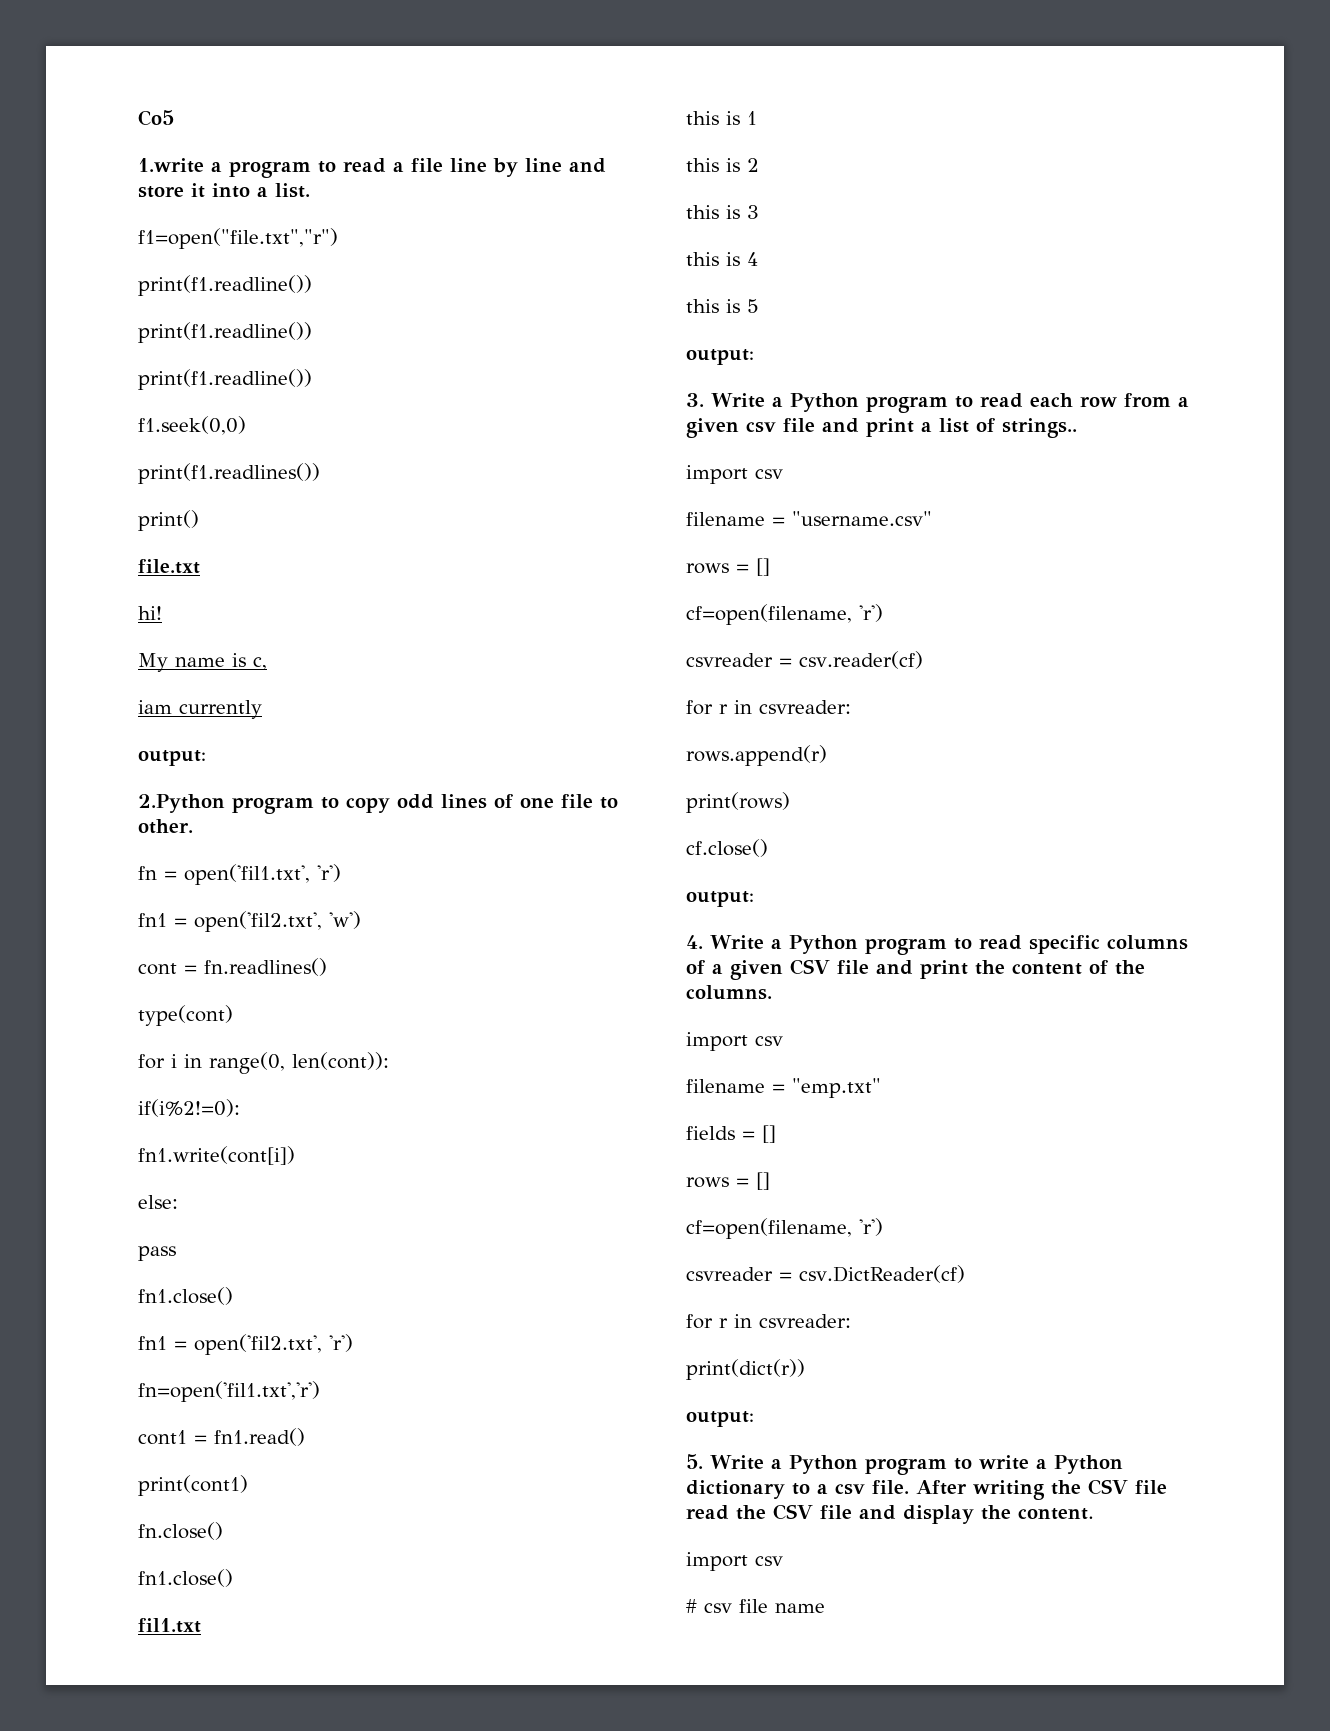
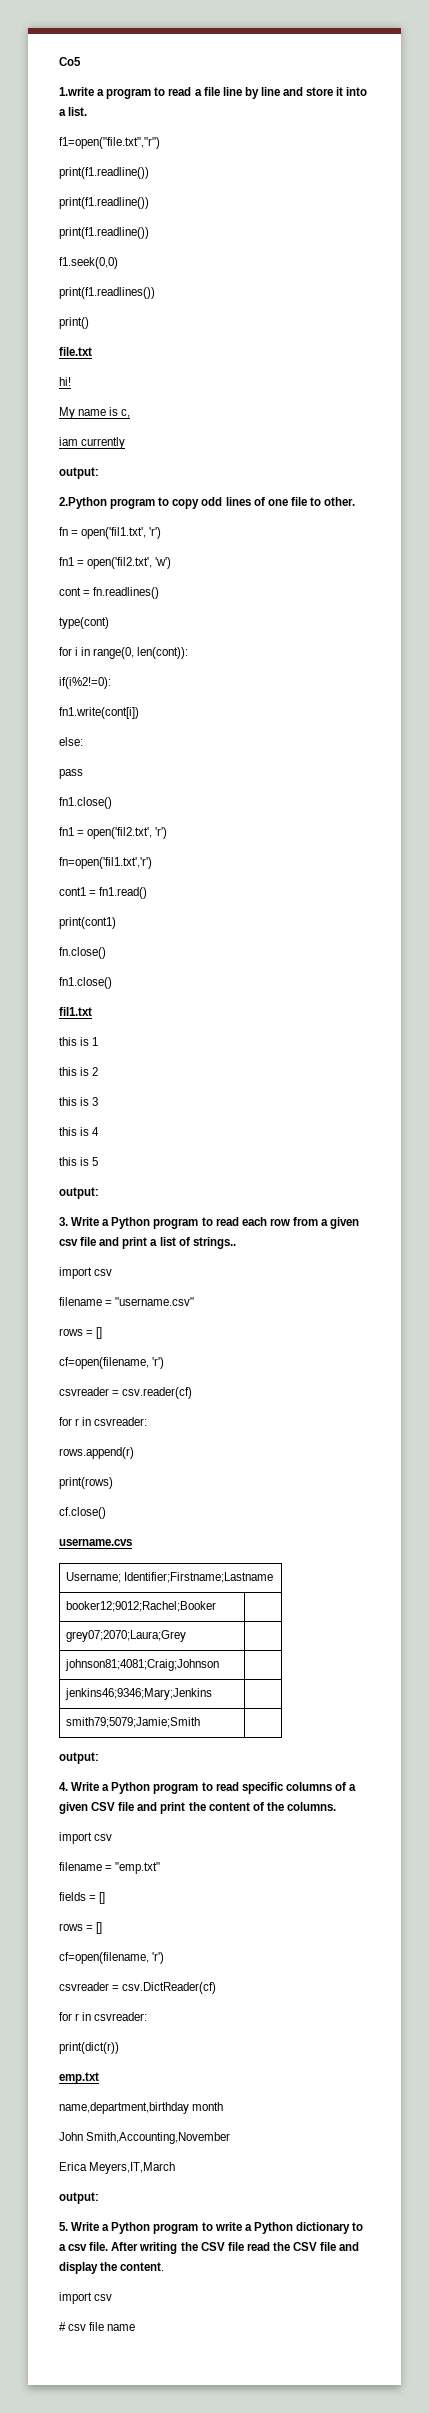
+ username.cvs
+ Username; Identifier;Firstname;Lastname
+ booker12;9012;Rachel;Booker |
+ grey07;2070;Laura;Grey |
+ johnson81;4081;Craig;Johnson |
+ jenkins46;9346;Mary;Jenkins |
+ smith79;5079;Jamie;Smith |
+ emp.txt
+ name,department,birthday month
+ John Smith,Accounting,November
+ Erica Meyers,IT,March

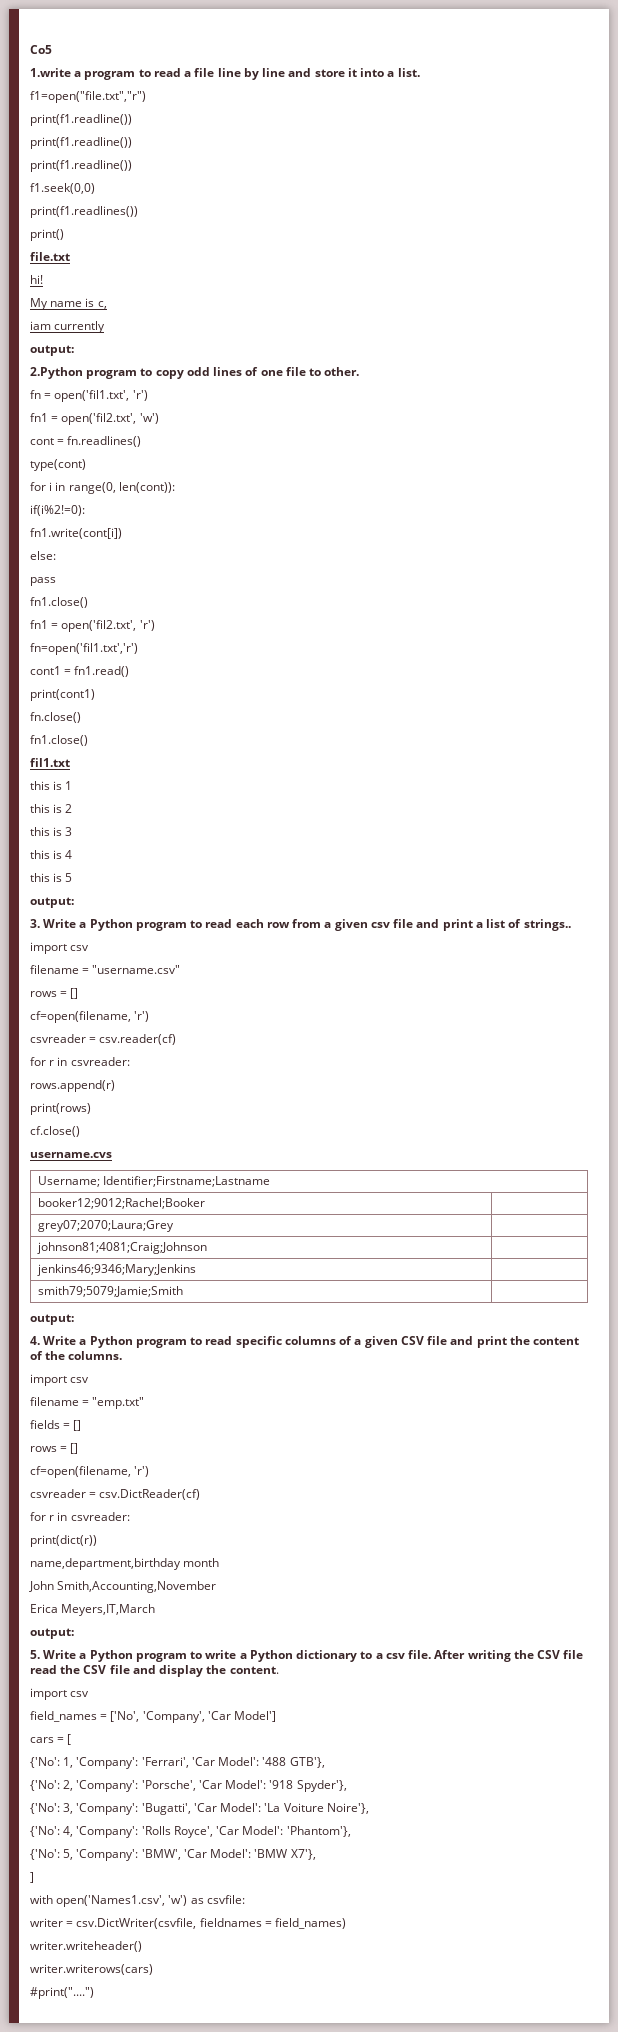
- emp.txt
- # csv file name
+ field_names = ['No', 'Company', 'Car Model']
+ cars = [
+ {'No': 1, 'Company': 'Ferrari', 'Car Model': '488 GTB'},
+ {'No': 2, 'Company': 'Porsche', 'Car Model': '918 Spyder'},
+ {'No': 3, 'Company': 'Bugatti', 'Car Model': 'La Voiture Noire'},
+ {'No': 4, 'Company': 'Rolls Royce', 'Car Model': 'Phantom'},
+ {'No': 5, 'Company': 'BMW', 'Car Model': 'BMW X7'},
+ ]
+ with open('Names1.csv', 'w') as csvfile:
+ writer = csv.DictWriter(csvfile, fieldnames = field_names)
+ writer.writeheader()
+ writer.writerows(cars)
+ #print("....")

